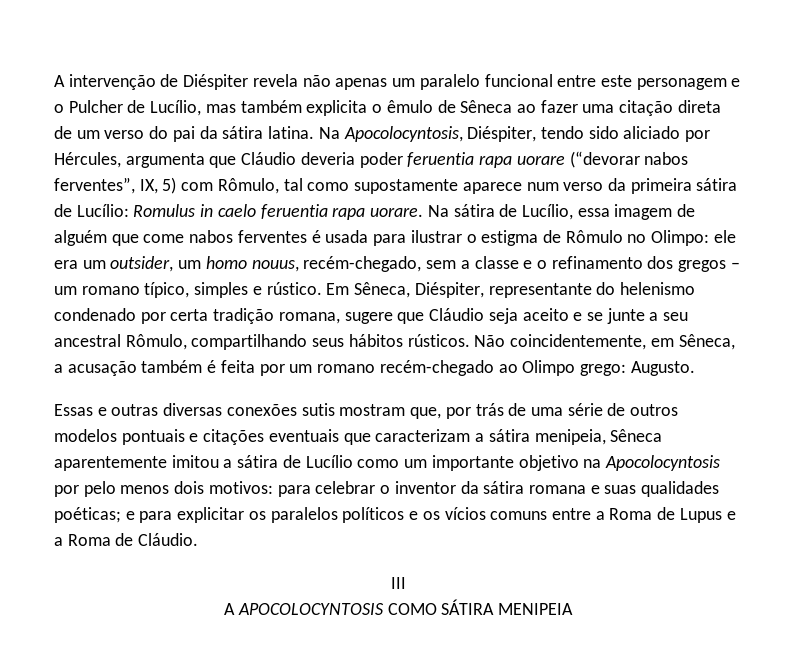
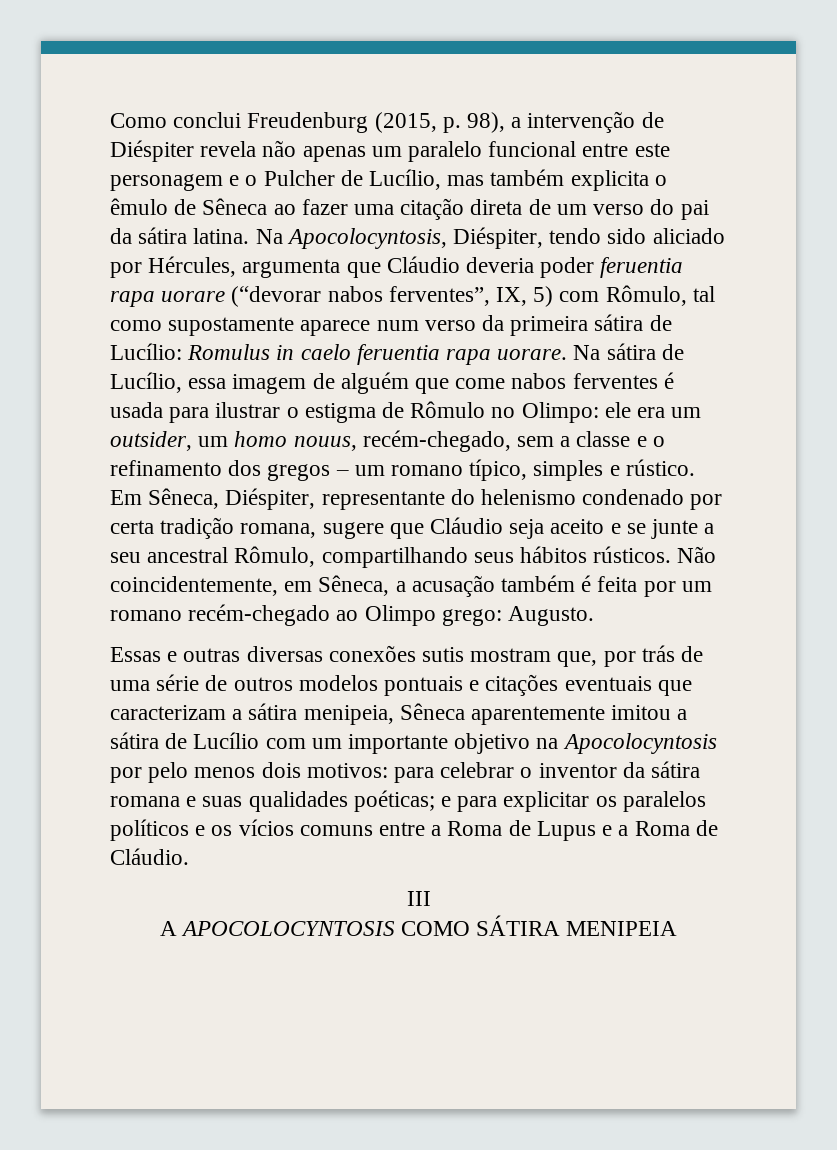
- A intervenção de Diéspiter revela não apenas um paralelo funcional entre este personagem e o Pulcher de Lucílio, mas também explicita o êmulo de Sêneca ao fazer uma citação direta de um verso do pai da sátira latina.
+ Como conclui Freudenburg (2015, p. 98), a intervenção de Diéspiter revela não apenas um paralelo funcional entre este personagem e o Pulcher de Lucílio, mas também explicita o êmulo de Sêneca ao fazer uma citação direta de um verso do pai da sátira latina.
- Essas e outras diversas conexões sutis mostram que, por trás de uma série de outros modelos pontuais e citações eventuais que caracterizam a sátira menipeia, Sêneca aparentemente imitou a sátira de Lucílio como um importante objetivo na Apocolocyntosis por pelo menos dois motivos:
+ Essas e outras diversas conexões sutis mostram que, por trás de uma série de outros modelos pontuais e citações eventuais que caracterizam a sátira menipeia, Sêneca aparentemente imitou a sátira de Lucílio com um importante objetivo na Apocolocyntosis por pelo menos dois motivos:

